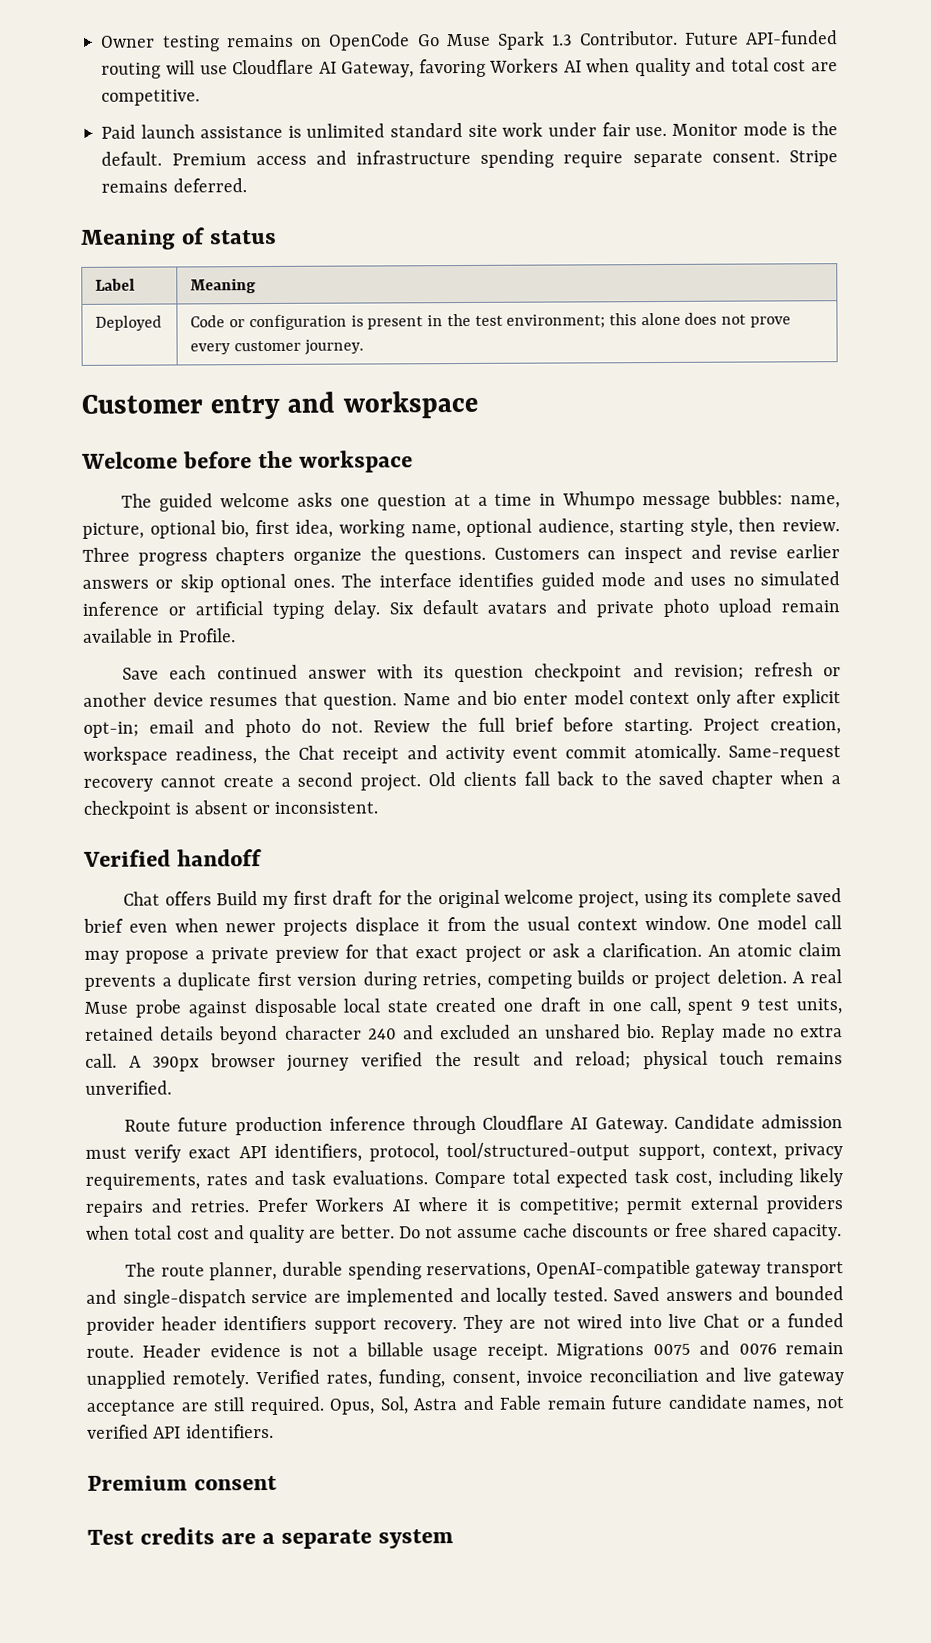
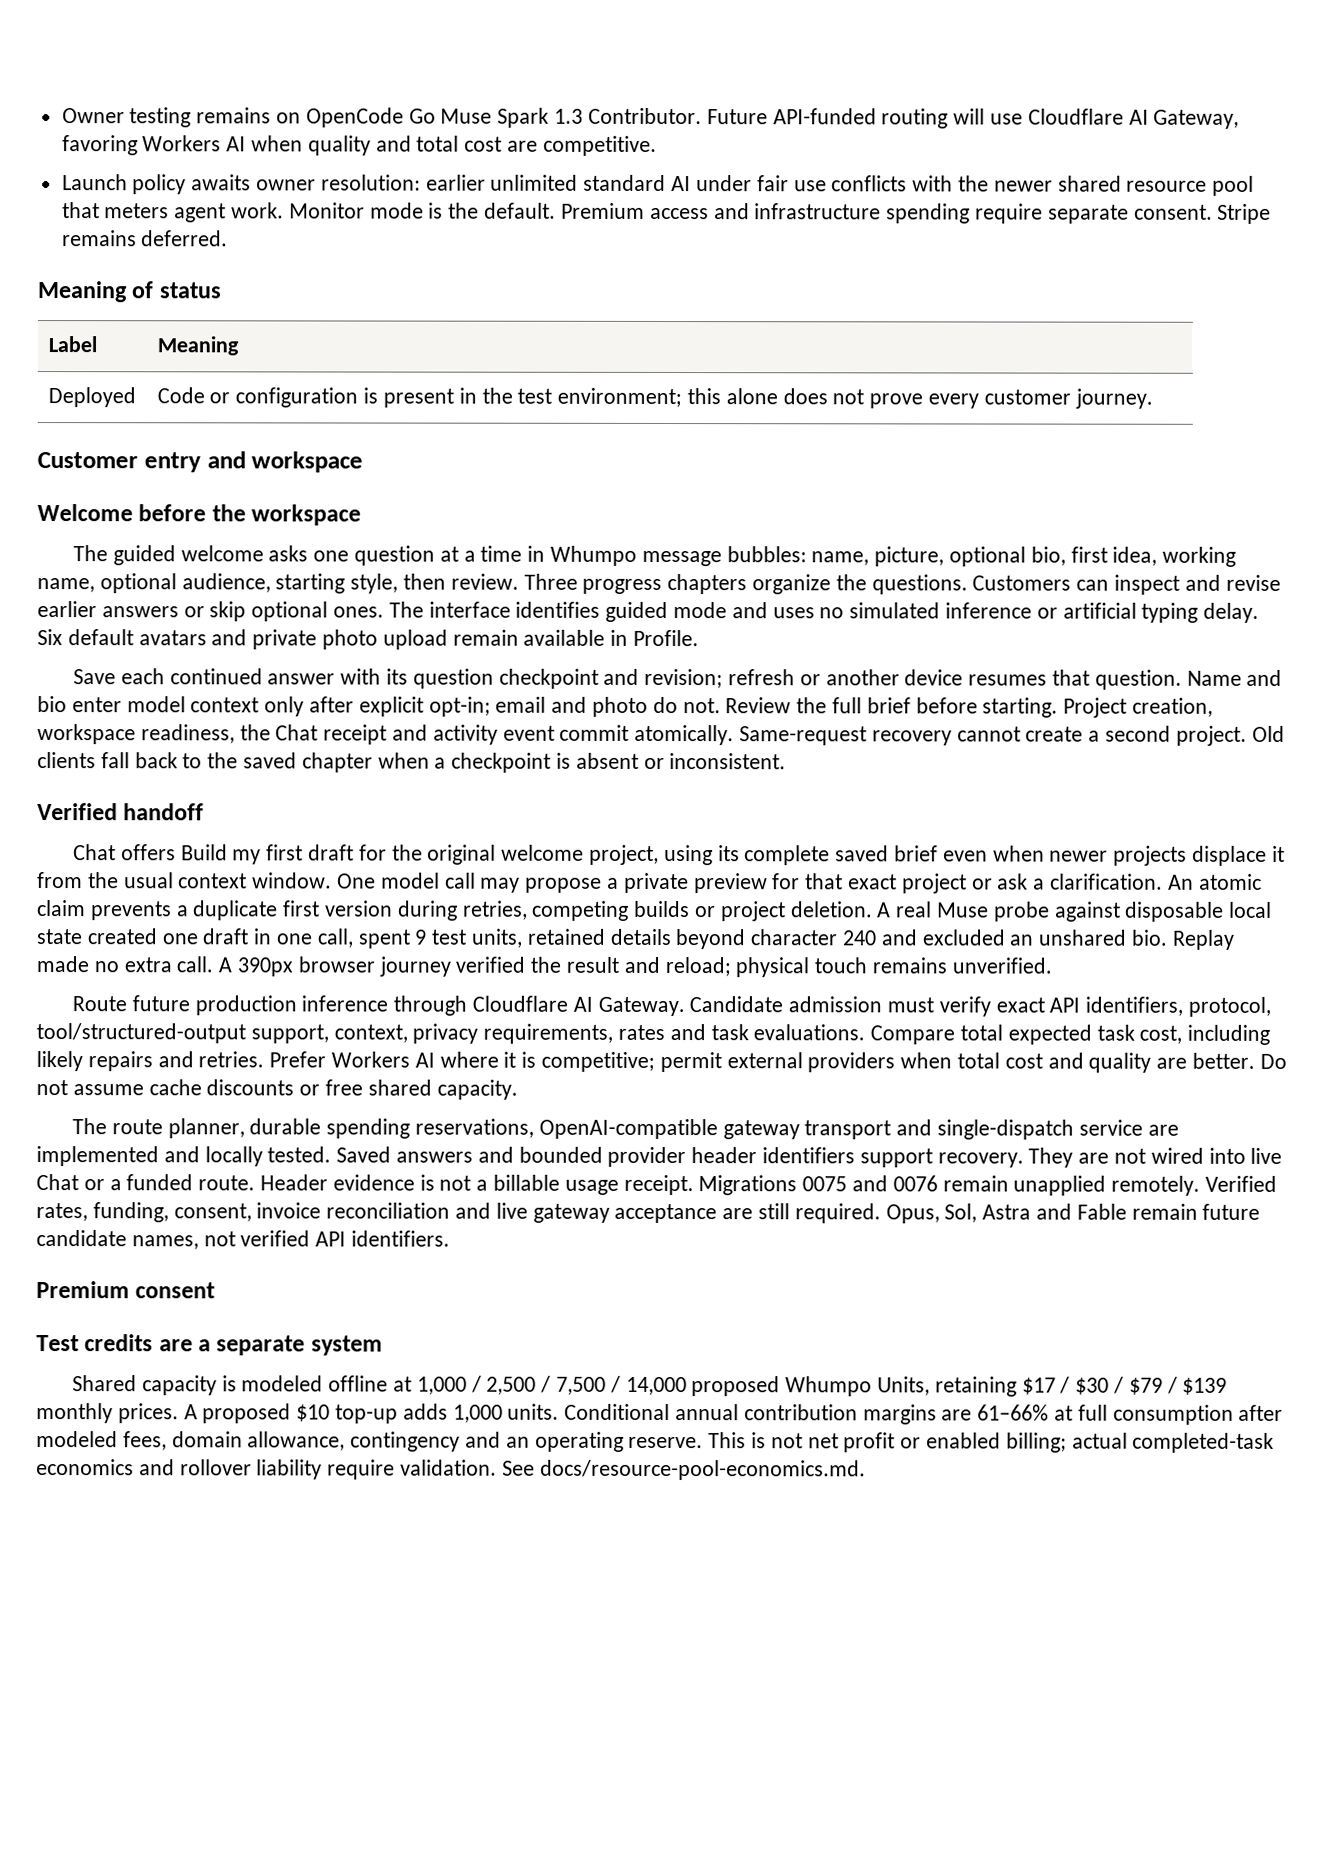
- Paid launch assistance is unlimited standard site work under fair use.
+ Launch policy awaits owner resolution: earlier unlimited standard AI under fair use conflicts with the newer shared resource pool that meters agent work.
+ Shared capacity is modeled offline at 1,000 / 2,500 / 7,500 / 14,000 proposed Whumpo Units, retaining $17 / $30 / $79 / $139 monthly prices. A proposed $10 top-up adds 1,000 units. Conditional annual contribution margins are 61–66% at full consumption after modeled fees, domain allowance, contingency and an operating reserve. This is not net profit or enabled billing; actual completed-task economics and rollover liability require validation. See docs/resource-pool-economics.md.

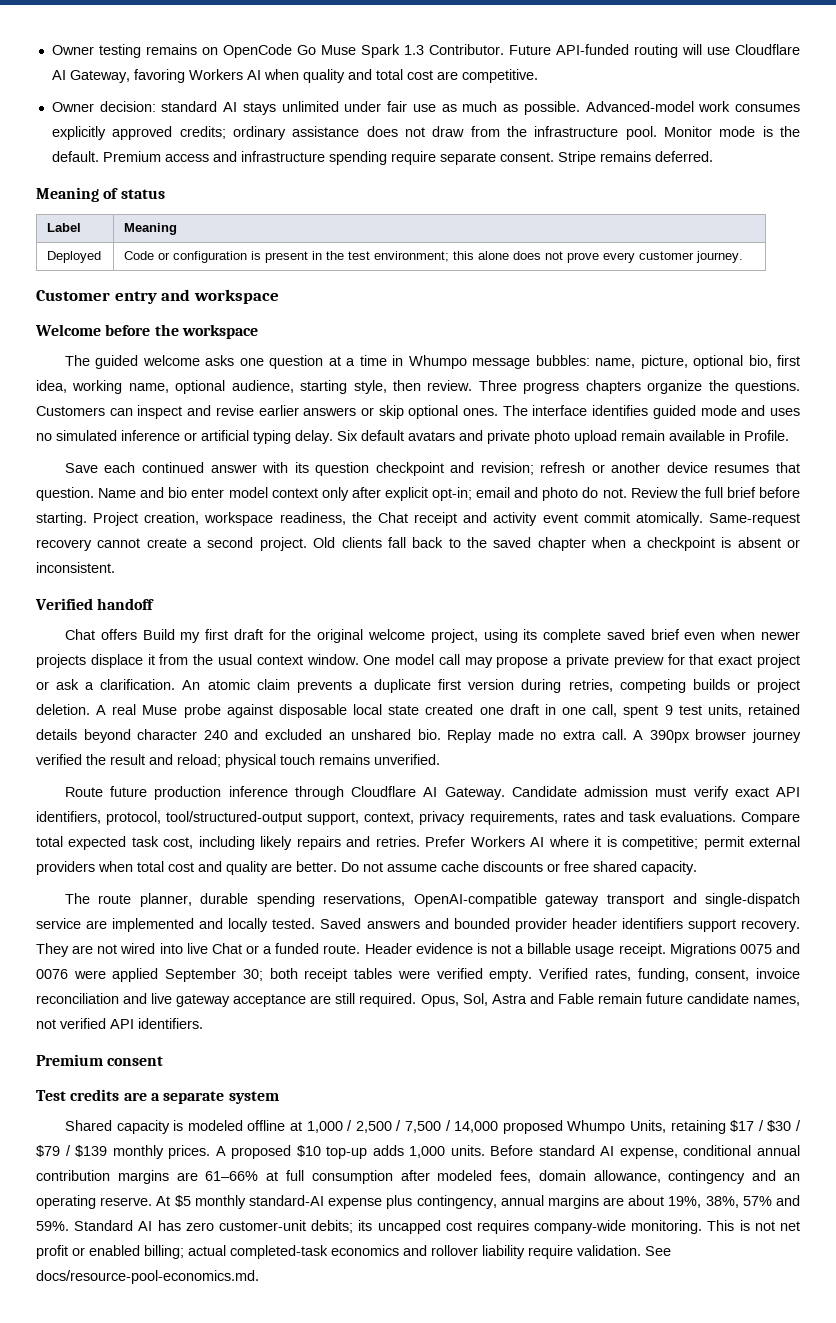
- Launch policy awaits owner resolution: earlier unlimited standard AI under fair use conflicts with the newer shared resource pool that meters agent work.
+ Owner decision: standard AI stays unlimited under fair use as much as possible. Advanced-model work consumes explicitly approved credits; ordinary assistance does not draw from the infrastructure pool.
- Migrations 0075 and 0076 remain unapplied remotely.
+ Migrations 0075 and 0076 were applied September 30; both receipt tables were verified empty.
- Conditional annual contribution margins are 61–66% at full consumption after modeled fees, domain allowance, contingency and an operating reserve.
+ Before standard AI expense, conditional annual contribution margins are 61–66% at full consumption after modeled fees, domain allowance, contingency and an operating reserve.
+ At $5 monthly standard-AI expense plus contingency, annual margins are about 19%, 38%, 57% and 59%. Standard AI has zero customer-unit debits; its uncapped cost requires company-wide monitoring.

